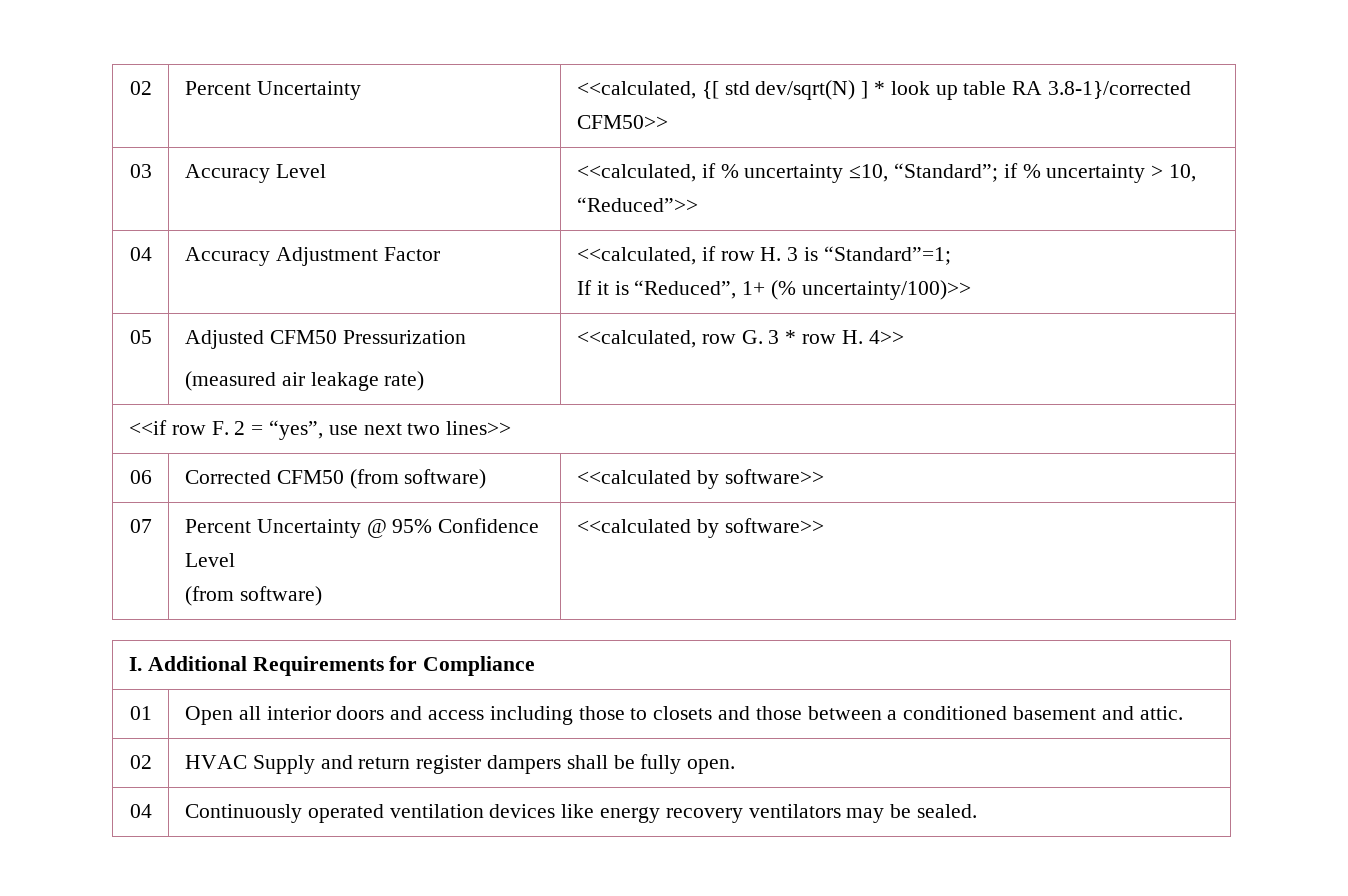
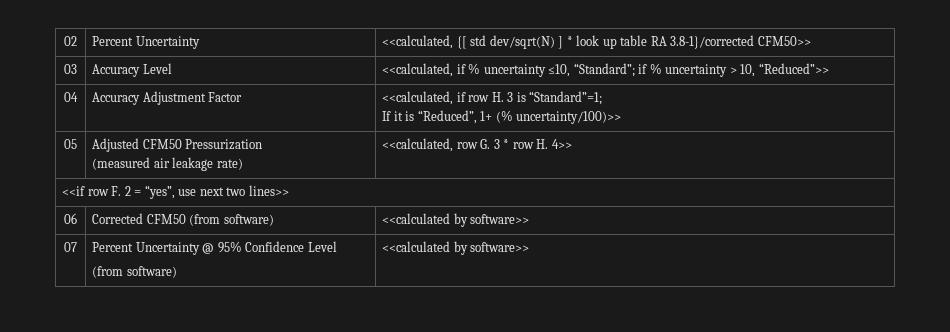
- I. Additional Requirements for Compliance
- 01 | Open all interior doors and access including those to closets and those between a conditioned basement and attic.
- 02 | HVAC Supply and return register dampers shall be fully open.
- 04 | Continuously operated ventilation devices like energy recovery ventilators may be sealed.

